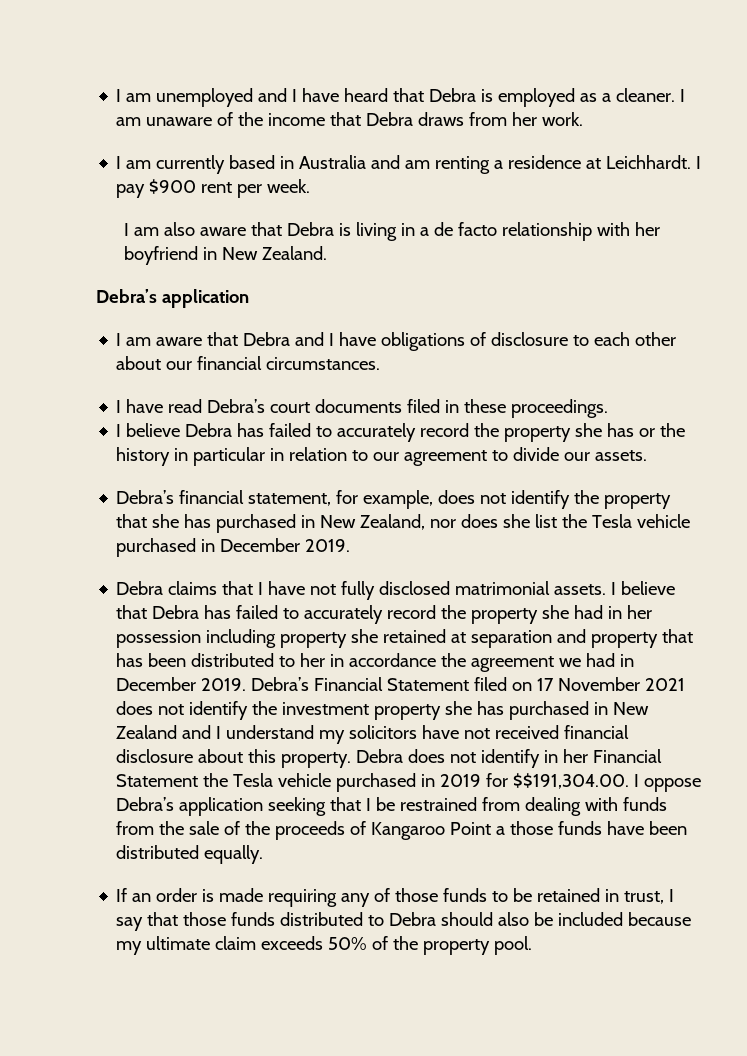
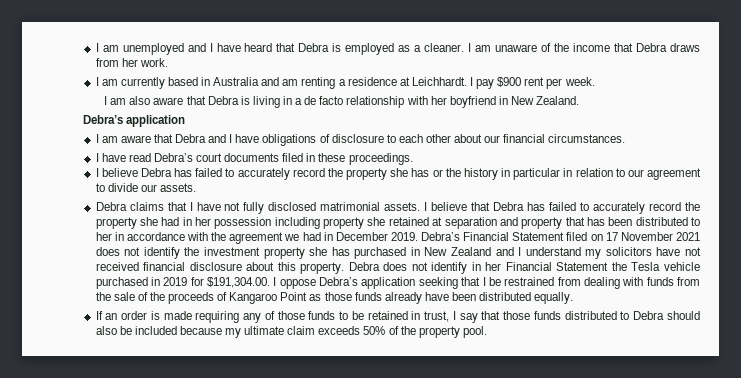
- Debra’s financial statement, for example, does not identify the property that she has purchased in New Zealand, nor does she list the Tesla vehicle purchased in December 2019.
- I believe that Debra has failed to accurately record the property she had in her possession including property she retained at separation and property that has been distributed to her in accordance the agreement we had in December 2019.
+ I believe that Debra has failed to accurately record the property she had in her possession including property she retained at separation and property that has been distributed to her in accordance with the agreement we had in December 2019.
- Debra does not identify in her Financial Statement the Tesla vehicle purchased in 2019 for $$191,304.00. I oppose Debra’s application seeking that I be restrained from dealing with funds from the sale of the proceeds of Kangaroo Point a those funds have been distributed equally.
+ Debra does not identify in her Financial Statement the Tesla vehicle purchased in 2019 for $191,304.00. I oppose Debra’s application seeking that I be restrained from dealing with funds from the sale of the proceeds of Kangaroo Point as those funds already have been distributed equally.

